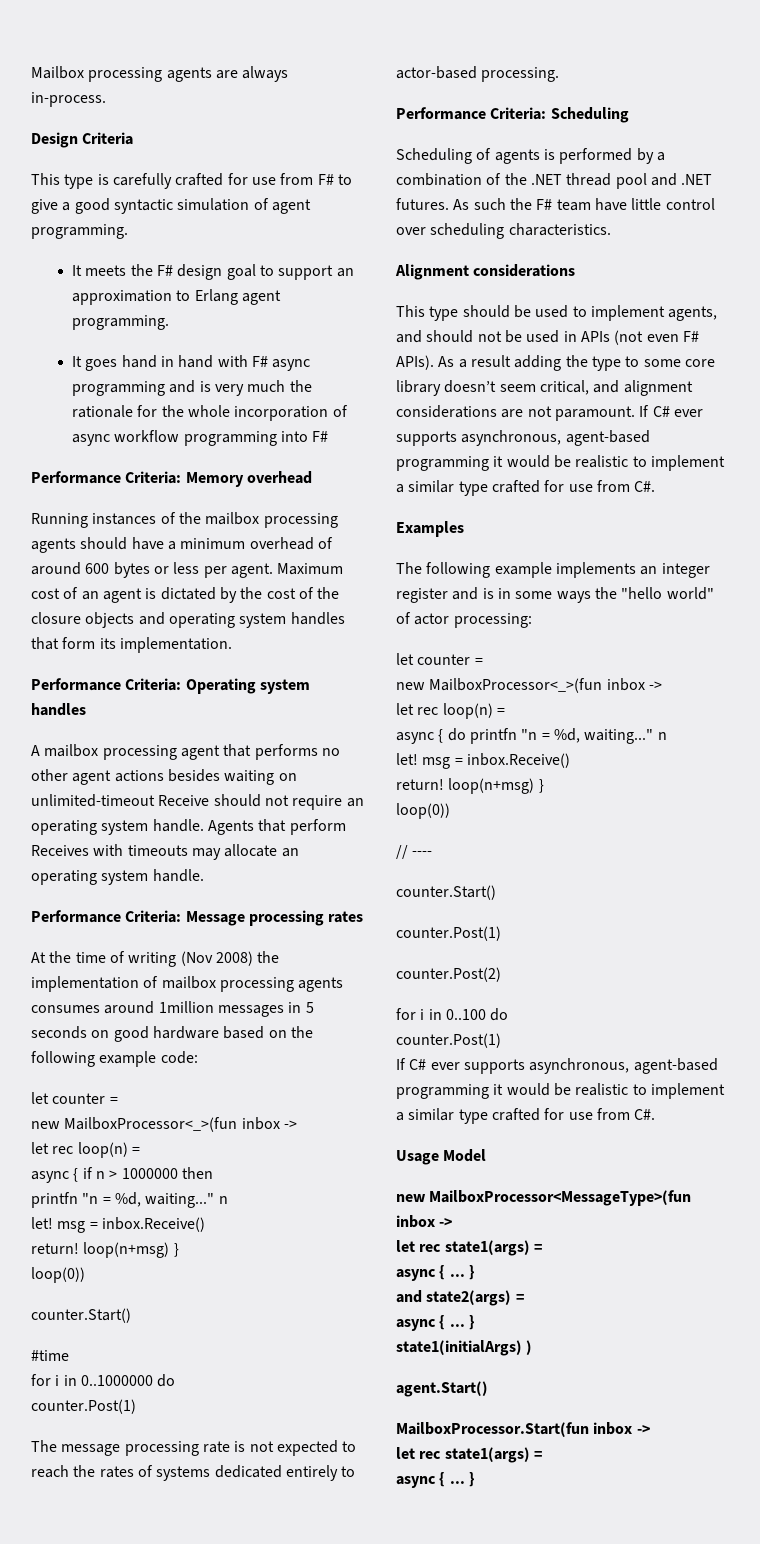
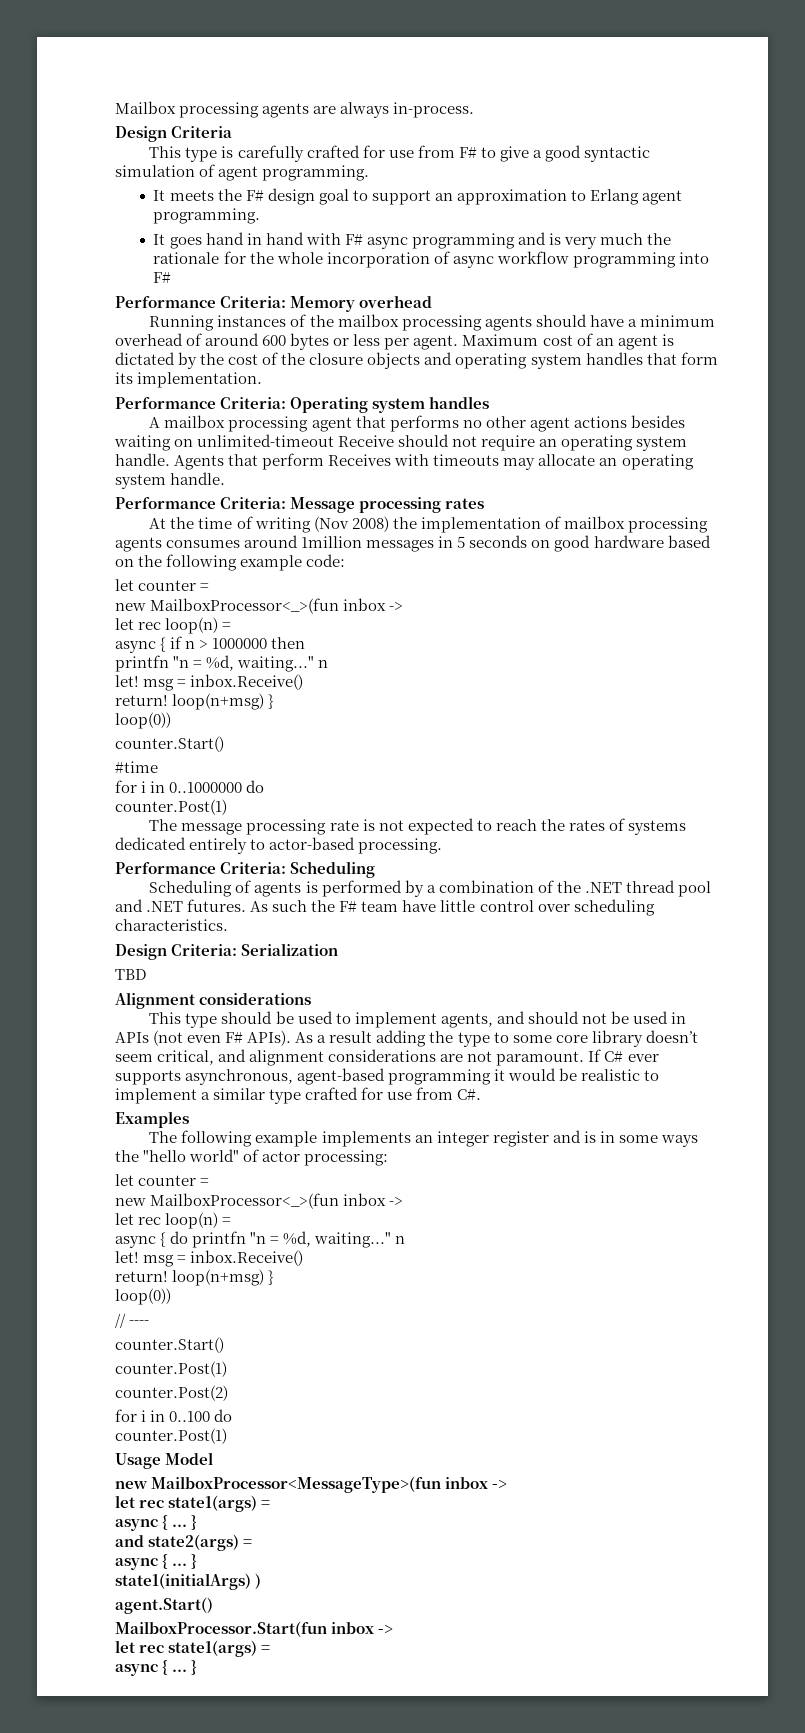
+ Design Criteria: Serialization
+ TBD
  for i in 0..100 do
  counter.Post(1)
- If C# ever supports asynchronous, agent-based programming it would be realistic to implement a similar type crafted for use from C#.

